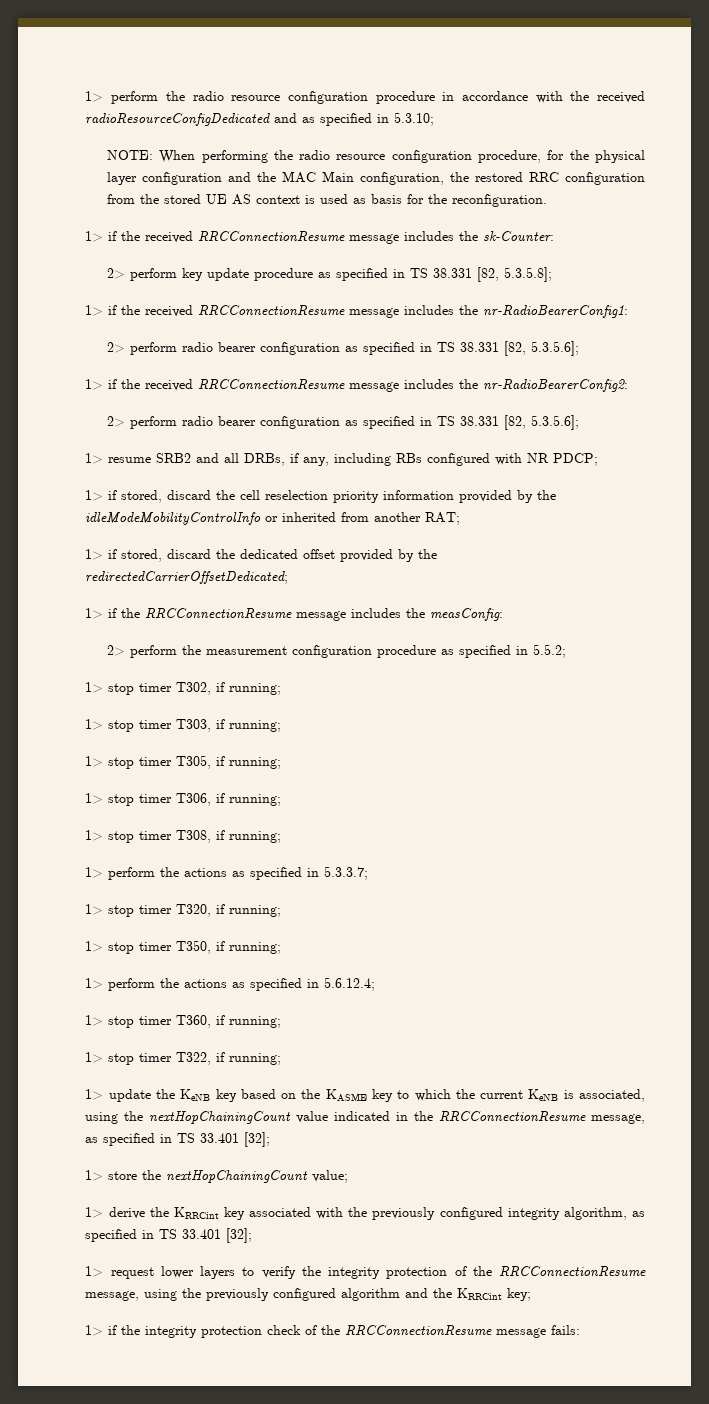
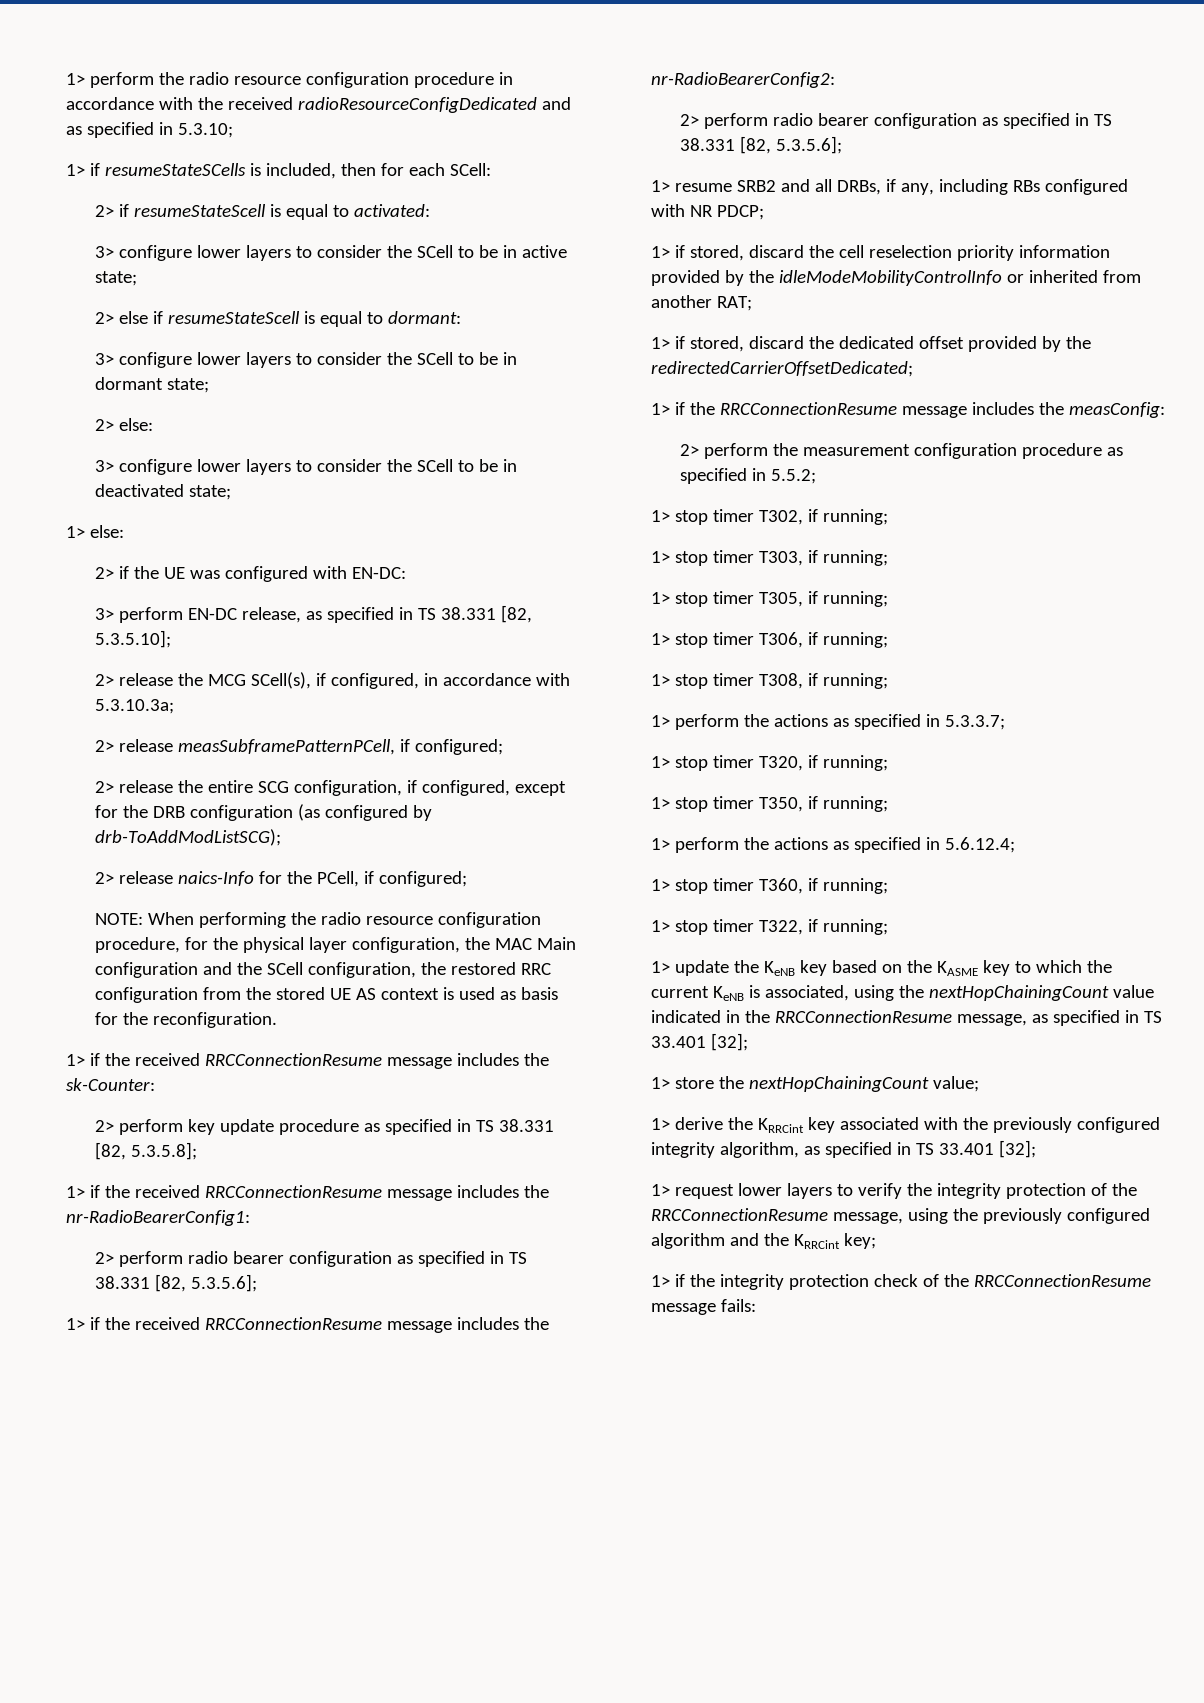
+ 1> if resumeStateSCells is included, then for each SCell:
+ 2> if resumeStateScell is equal to activated:
+ 3> configure lower layers to consider the SCell to be in active state;
+ 2> else if resumeStateScell is equal to dormant:
+ 3> configure lower layers to consider the SCell to be in dormant state;
+ 2> else:
+ 3> configure lower layers to consider the SCell to be in deactivated state;
+ 1> else:
+ 2> if the UE was configured with EN-DC:
+ 3> perform EN-DC release, as specified in TS 38.331 [82, 5.3.5.10];
+ 2> release the MCG SCell(s), if configured, in accordance with 5.3.10.3a;
+ 2> release measSubframePatternPCell, if configured;
+ 2> release the entire SCG configuration, if configured, except for the DRB configuration (as configured by drb-ToAddModListSCG);
+ 2> release naics-Info for the PCell, if configured;
- NOTE: When performing the radio resource configuration procedure, for the physical layer configuration and the MAC Main configuration, the restored RRC configuration from the stored UE AS context is used as basis for the reconfiguration.
+ NOTE: When performing the radio resource configuration procedure, for the physical layer configuration, the MAC Main configuration and the SCell configuration, the restored RRC configuration from the stored UE AS context is used as basis for the reconfiguration.

